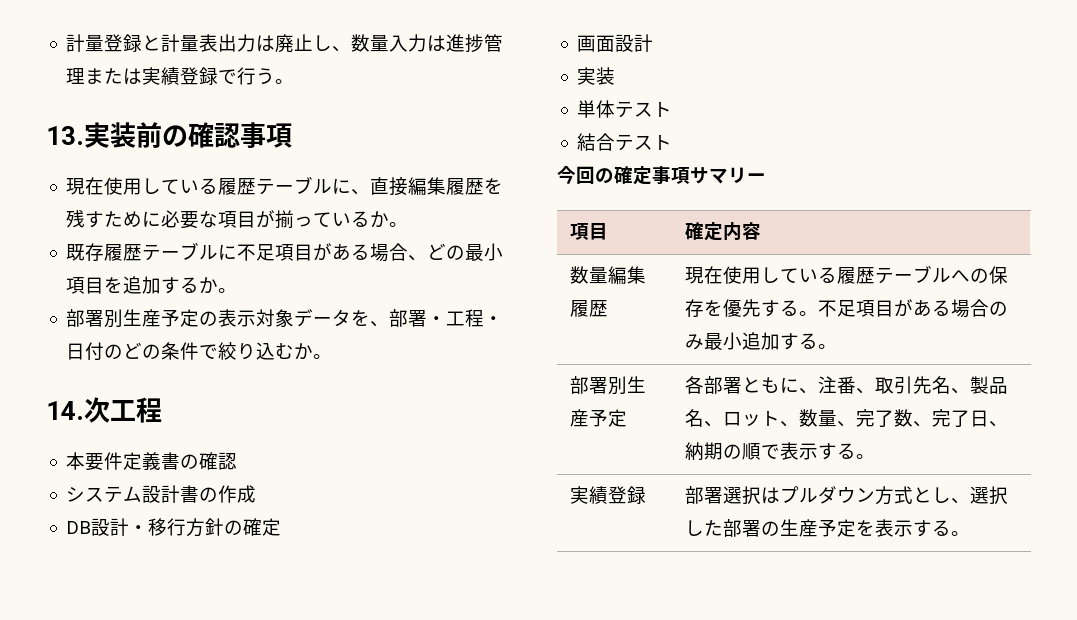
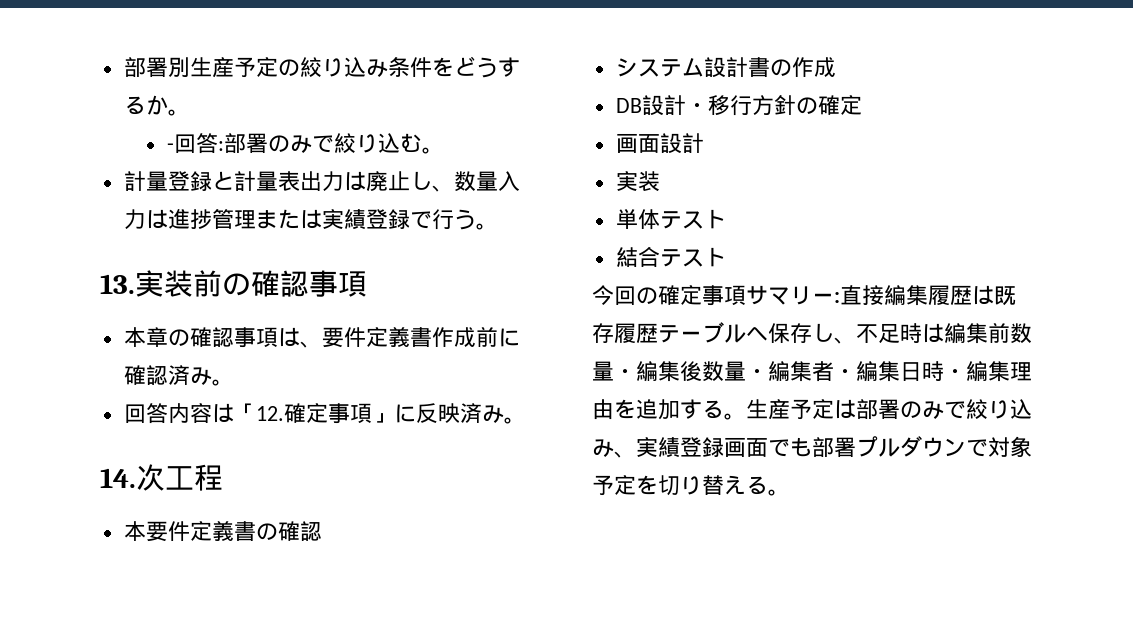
+ 部署別生産予定の絞り込み条件をどうするか。
+ -回答:部署のみで絞り込む。
- 現在使用している履歴テーブルに、直接編集履歴を残すために必要な項目が揃っているか。
- 既存履歴テーブルに不足項目がある場合、どの最小項目を追加するか。
- 部署別生産予定の表示対象データを、部署・工程・日付のどの条件で絞り込むか。
+ 本章の確認事項は、要件定義書作成前に確認済み。
+ 回答内容は「12.確定事項」に反映済み。
- 今回の確定事項サマリー
- 項目 | 確定内容
- 数量編集履歴 | 現在使用している履歴テーブルへの保存を優先する。不足項目がある場合のみ最小追加する。
- 部署別生産予定 | 各部署ともに、注番、取引先名、製品名、ロット、数量、完了数、完了日、納期の順で表示する。
- 実績登録 | 部署選択はプルダウン方式とし、選択した部署の生産予定を表示する。
+ 今回の確定事項サマリー:直接編集履歴は既存履歴テーブルへ保存し、不足時は編集前数量・編集後数量・編集者・編集日時・編集理由を追加する。生産予定は部署のみで絞り込み、実績登録画面でも部署プルダウンで対象予定を切り替える。

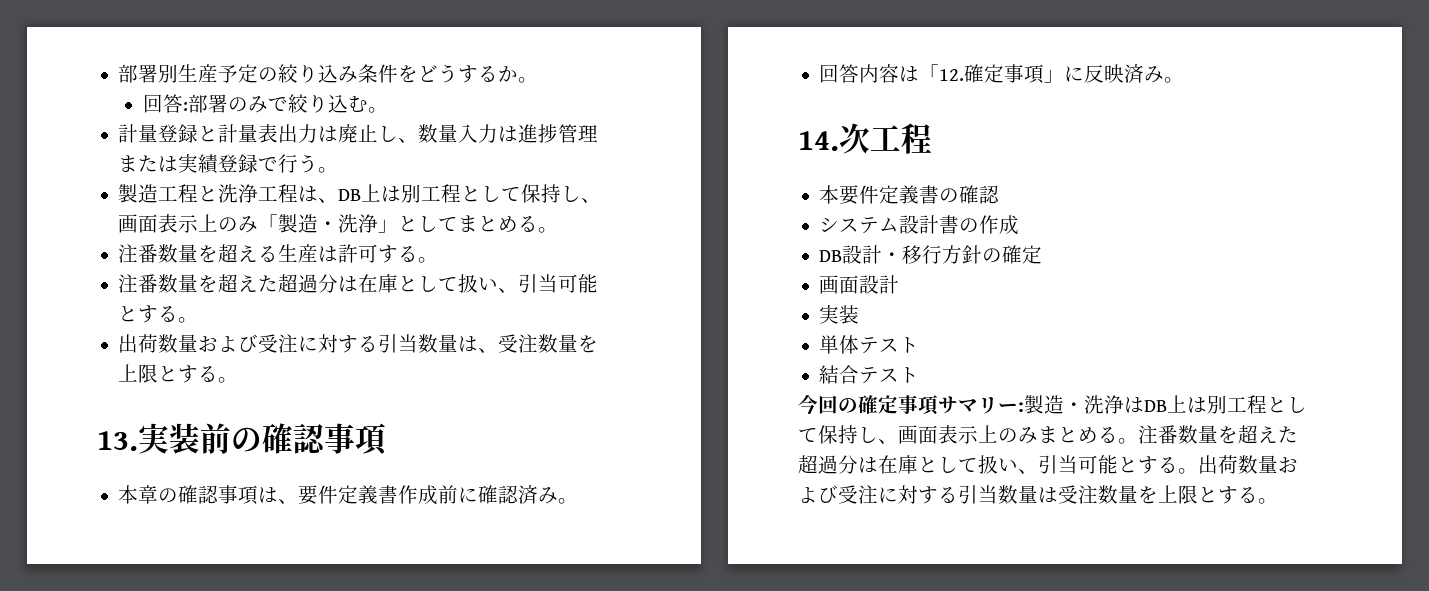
- -回答:部署のみで絞り込む。
+ 回答:部署のみで絞り込む。
+ 製造工程と洗浄工程は、DB上は別工程として保持し、画面表示上のみ「製造・洗浄」としてまとめる。
+ 注番数量を超える生産は許可する。
+ 注番数量を超えた超過分は在庫として扱い、引当可能とする。
+ 出荷数量および受注に対する引当数量は、受注数量を上限とする。
- 今回の確定事項サマリー:直接編集履歴は既存履歴テーブルへ保存し、不足時は編集前数量・編集後数量・編集者・編集日時・編集理由を追加する。生産予定は部署のみで絞り込み、実績登録画面でも部署プルダウンで対象予定を切り替える。
+ 今回の確定事項サマリー:製造・洗浄はDB上は別工程として保持し、画面表示上のみまとめる。注番数量を超えた超過分は在庫として扱い、引当可能とする。出荷数量および受注に対する引当数量は受注数量を上限とする。

